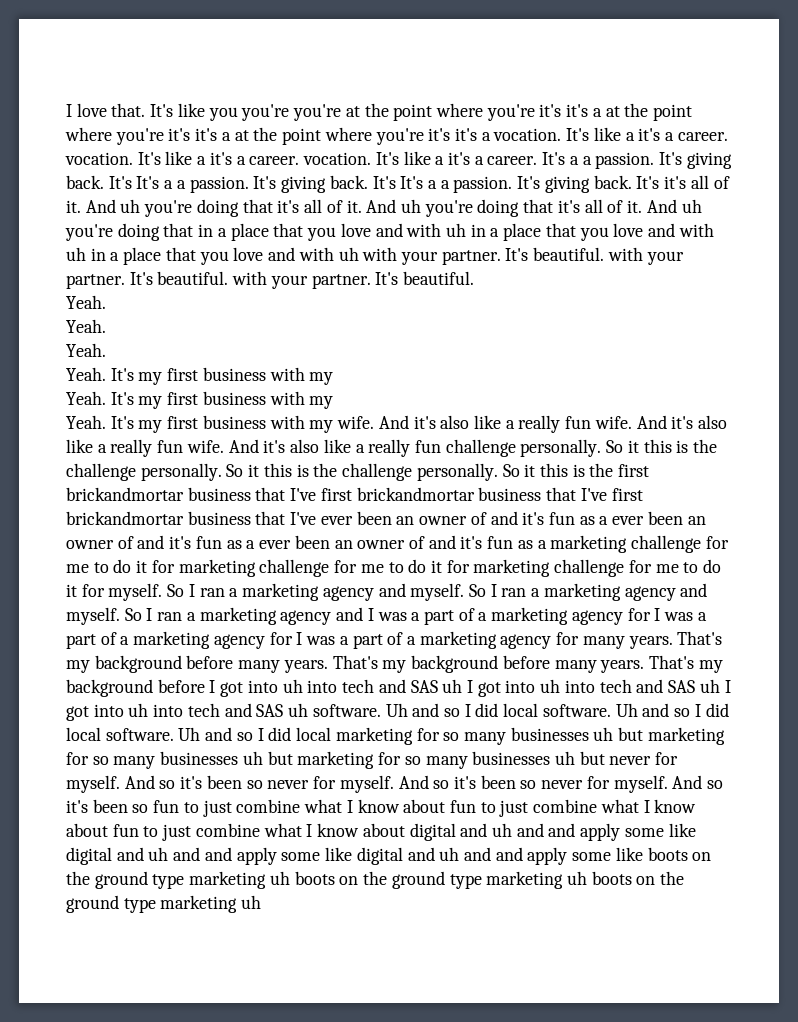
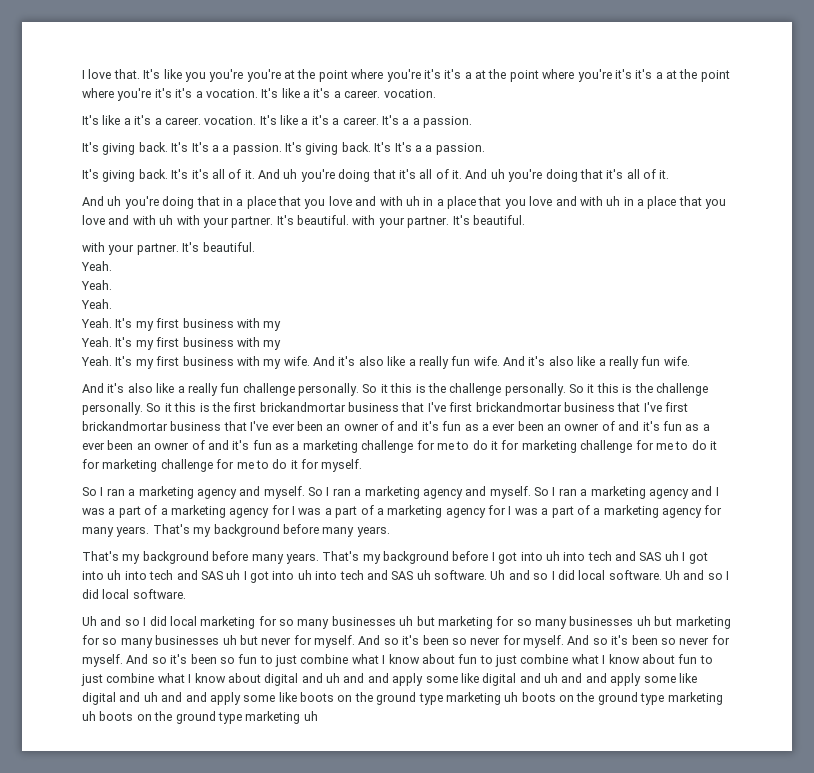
- It's like you you're you're at the point where you're it's it's a at the point where you're it's it's a at the point where you're it's it's a vocation. It's like a it's a career. vocation. It's like a it's a career. vocation.
+ It's like you you're you're at the point where you're it's it's a at the point where you're it's it's a at the point where you're it's it's a vocation. It's like a it's a career. vocation.
+ It's like a it's a career. vocation.
- It's like a it's a career. It's a a passion. It's giving back.
+ It's like a it's a career. It's a a passion.
+ It's giving back.
- It's It's a a passion. It's giving back. It's It's a a passion. It's giving back.
+ It's It's a a passion. It's giving back. It's It's a a passion.
+ It's giving back.
- And uh you're doing that it's all of it. And uh you're doing that it's all of it. And uh you're doing that in a place that you love and with uh in a place that you love and with uh in a place that you love and with uh with your partner.
+ And uh you're doing that it's all of it. And uh you're doing that it's all of it.
+ And uh you're doing that in a place that you love and with uh in a place that you love and with uh in a place that you love and with uh with your partner.
- It's beautiful. with your partner. It's beautiful. with your partner.
+ It's beautiful. with your partner. It's beautiful.
+ with your partner.
- And it's also like a really fun wife. And it's also like a really fun wife. And it's also like a really fun challenge personally.
+ And it's also like a really fun wife. And it's also like a really fun wife.
+ And it's also like a really fun challenge personally.
- So it this is the first brickandmortar business that I've first brickandmortar business that I've first brickandmortar business that I've ever been an owner of and it's fun as a ever been an owner of and it's fun as a ever been an owner of and it's fun as a marketing challenge for me to do it for marketing challenge for me to do it for marketing challenge for me to do it for myself. So I ran a marketing agency and myself.
+ So it this is the first brickandmortar business that I've first brickandmortar business that I've first brickandmortar business that I've ever been an owner of and it's fun as a ever been an owner of and it's fun as a ever been an owner of and it's fun as a marketing challenge for me to do it for marketing challenge for me to do it for marketing challenge for me to do it for myself.
+ So I ran a marketing agency and myself.
- So I ran a marketing agency and I was a part of a marketing agency for I was a part of a marketing agency for I was a part of a marketing agency for many years. That's my background before many years. That's my background before many years.
+ So I ran a marketing agency and I was a part of a marketing agency for I was a part of a marketing agency for I was a part of a marketing agency for many years. That's my background before many years.
+ That's my background before many years.
- Uh and so I did local software. Uh and so I did local software. Uh and so I did local marketing for so many businesses uh but marketing for so many businesses uh but marketing for so many businesses uh but never for myself.
+ Uh and so I did local software. Uh and so I did local software.
+ Uh and so I did local marketing for so many businesses uh but marketing for so many businesses uh but marketing for so many businesses uh but never for myself.

